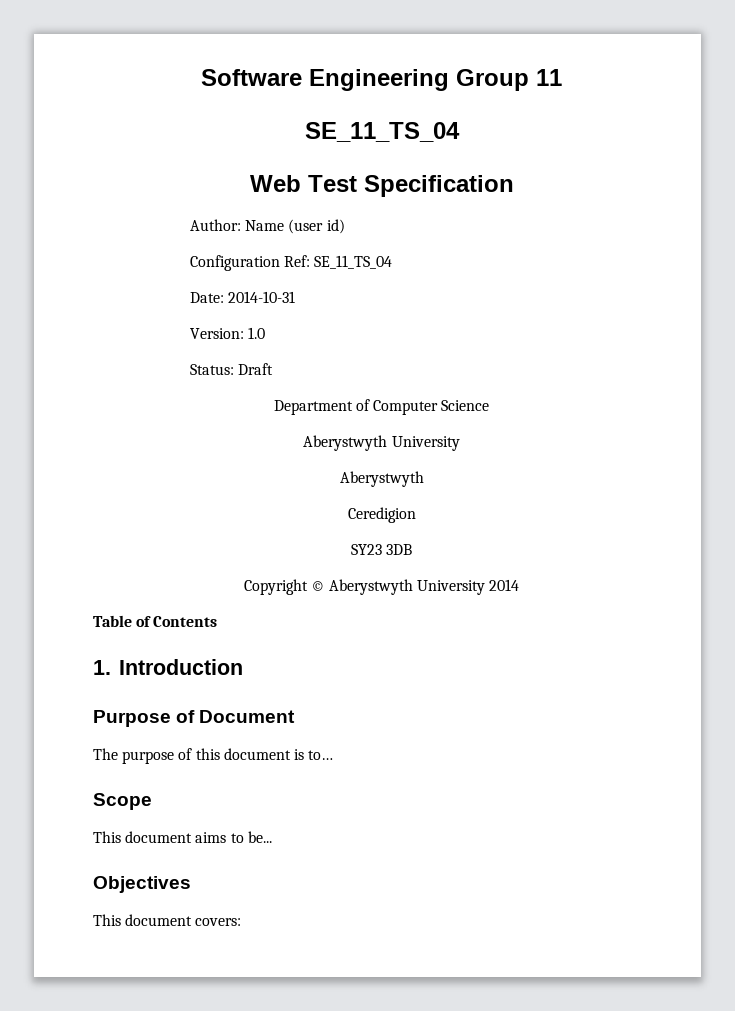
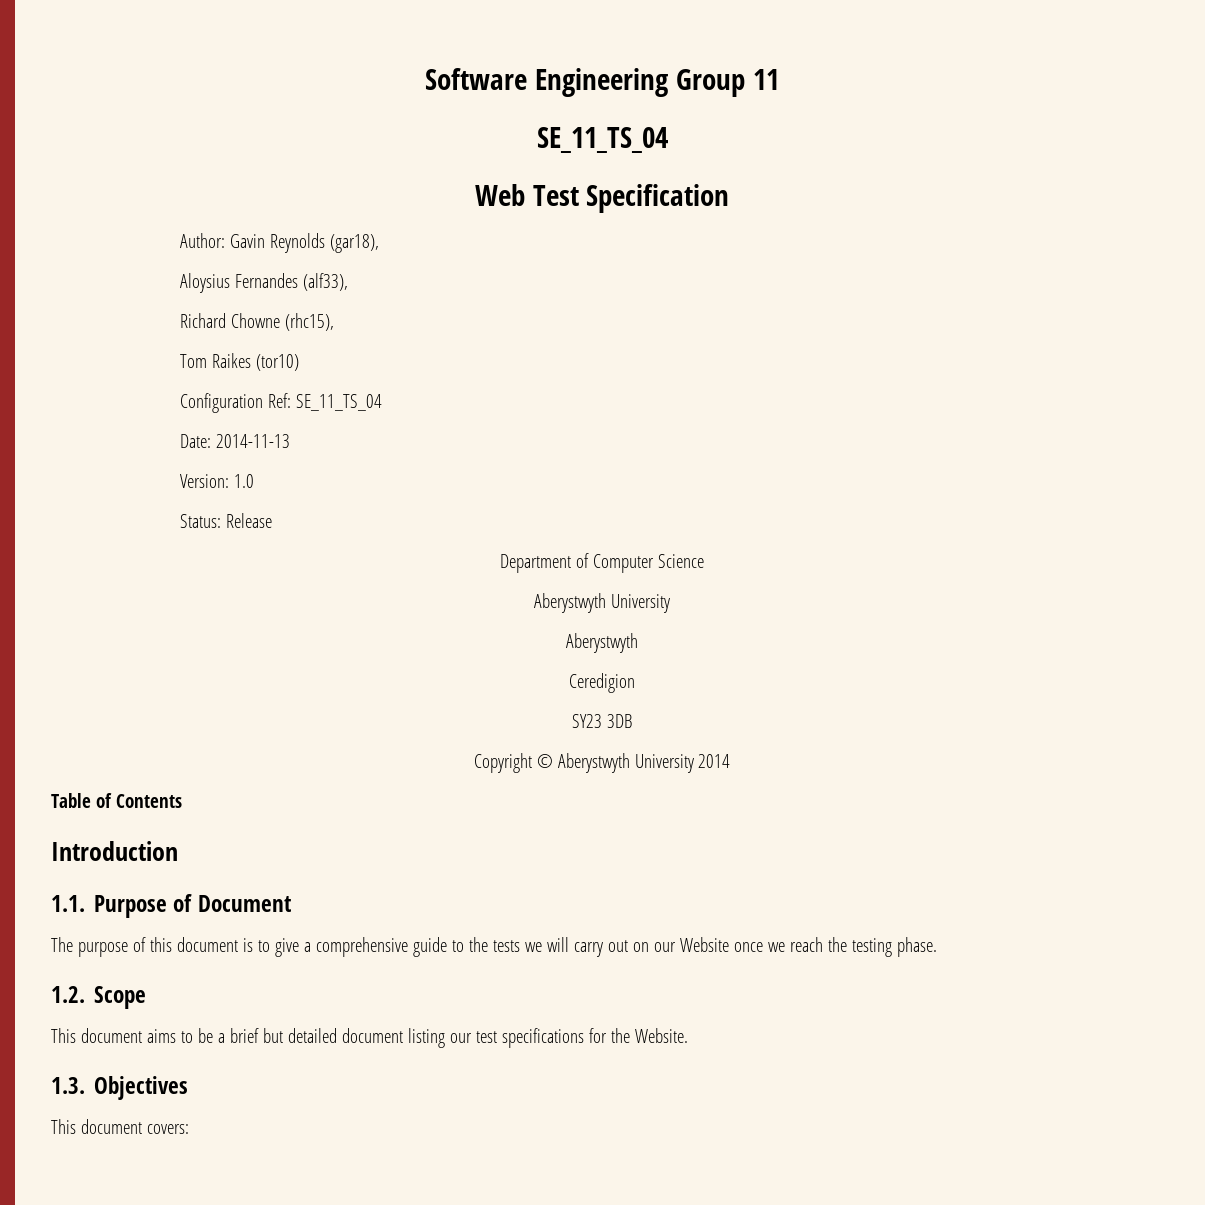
- Author: Name (user id)
+ Author: Gavin Reynolds (gar18),
+ Aloysius Fernandes (alf33),
+ Richard Chowne (rhc15),
+ Tom Raikes (tor10)
- Date: 2014-10-31
+ Date: 2014-11-13
- Status: Draft
+ Status: Release
- 1. Introduction
+ Introduction
- Purpose of Document
+ 1.1. Purpose of Document
- The purpose of this document is to…
- Scope
+ The purpose of this document is to give a comprehensive guide to the tests we will carry out on our Website once we reach the testing phase.
+ 1.2. Scope
- This document aims to be...
- Objectives
+ This document aims to be a brief but detailed document listing our test specifications for the Website.
+ 1.3. Objectives

